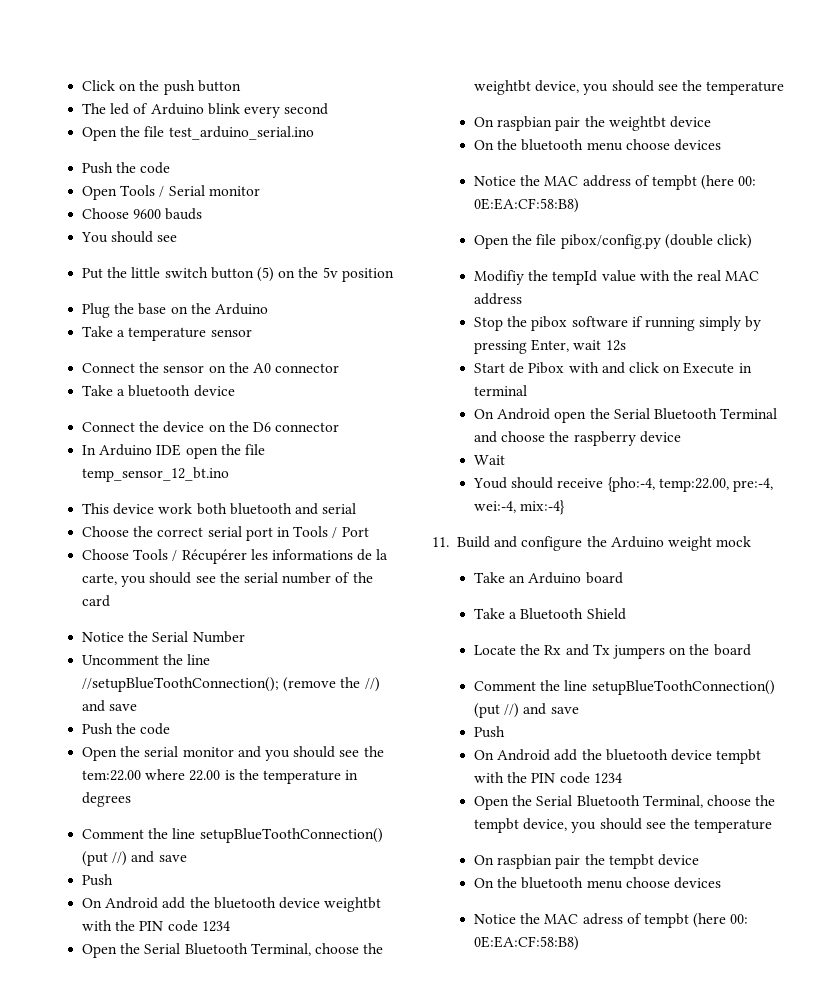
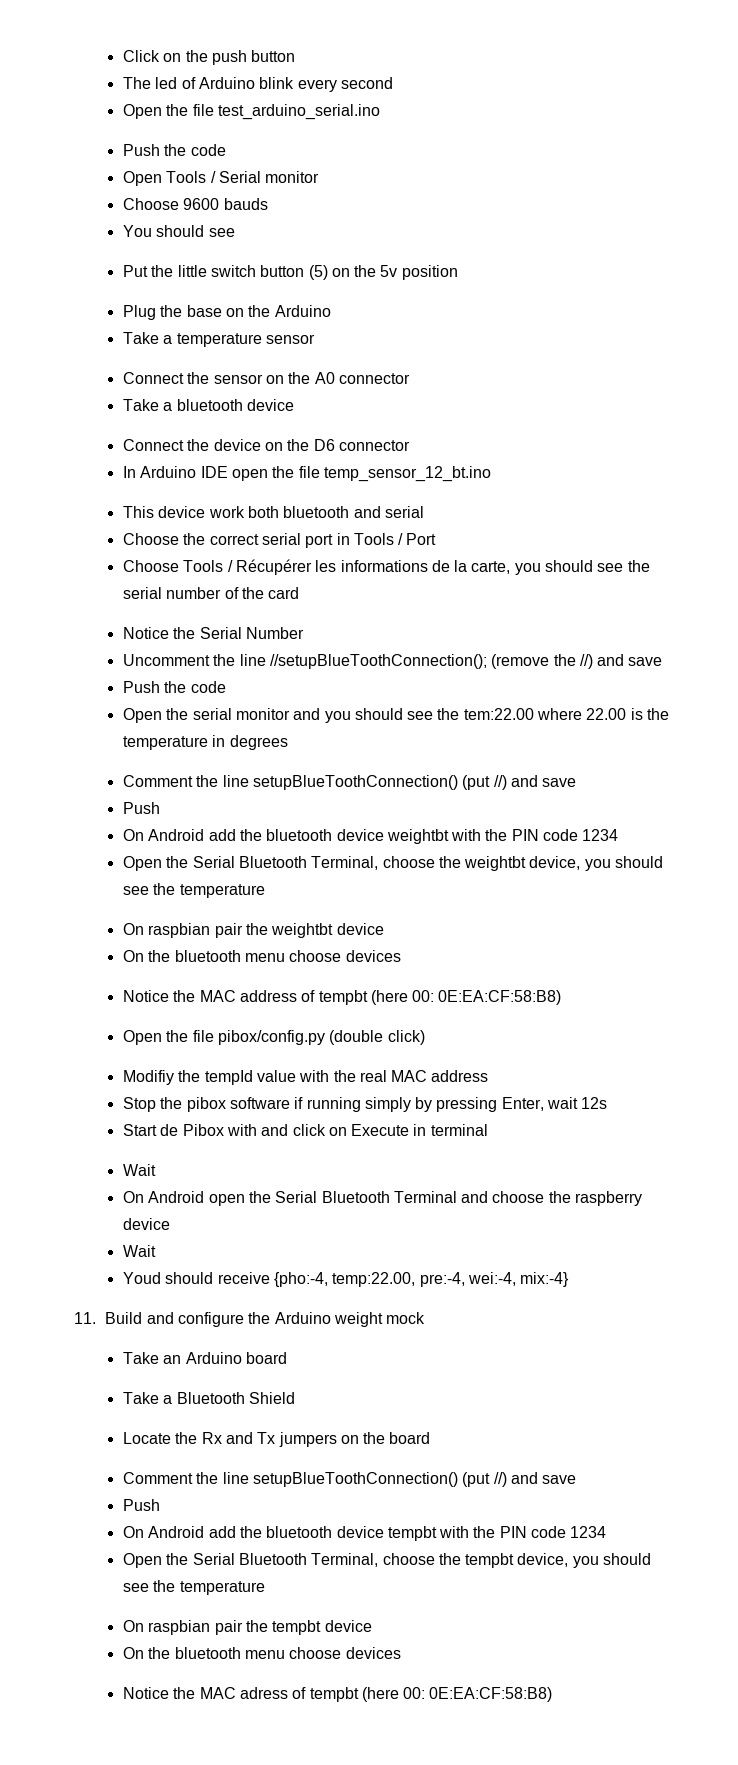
  Start de Pibox with and click on Execute in terminal
+ Wait

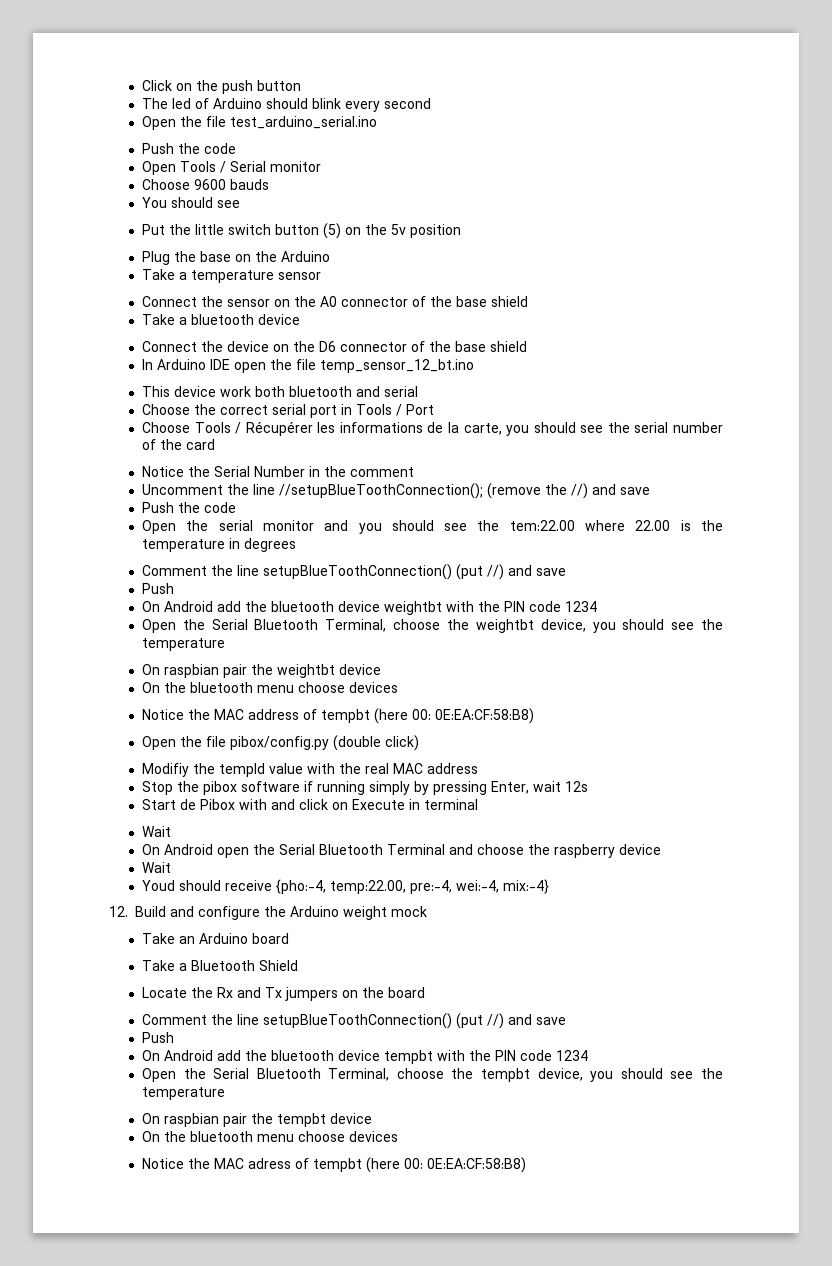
- The led of Arduino blink every second
+ The led of Arduino should blink every second
- Connect the sensor on the A0 connector
+ Connect the sensor on the A0 connector of the base shield
- Connect the device on the D6 connector
+ Connect the device on the D6 connector of the base shield
- Notice the Serial Number
+ Notice the Serial Number in the comment
- 11. Build and configure the Arduino weight mock
+ 12. Build and configure the Arduino weight mock

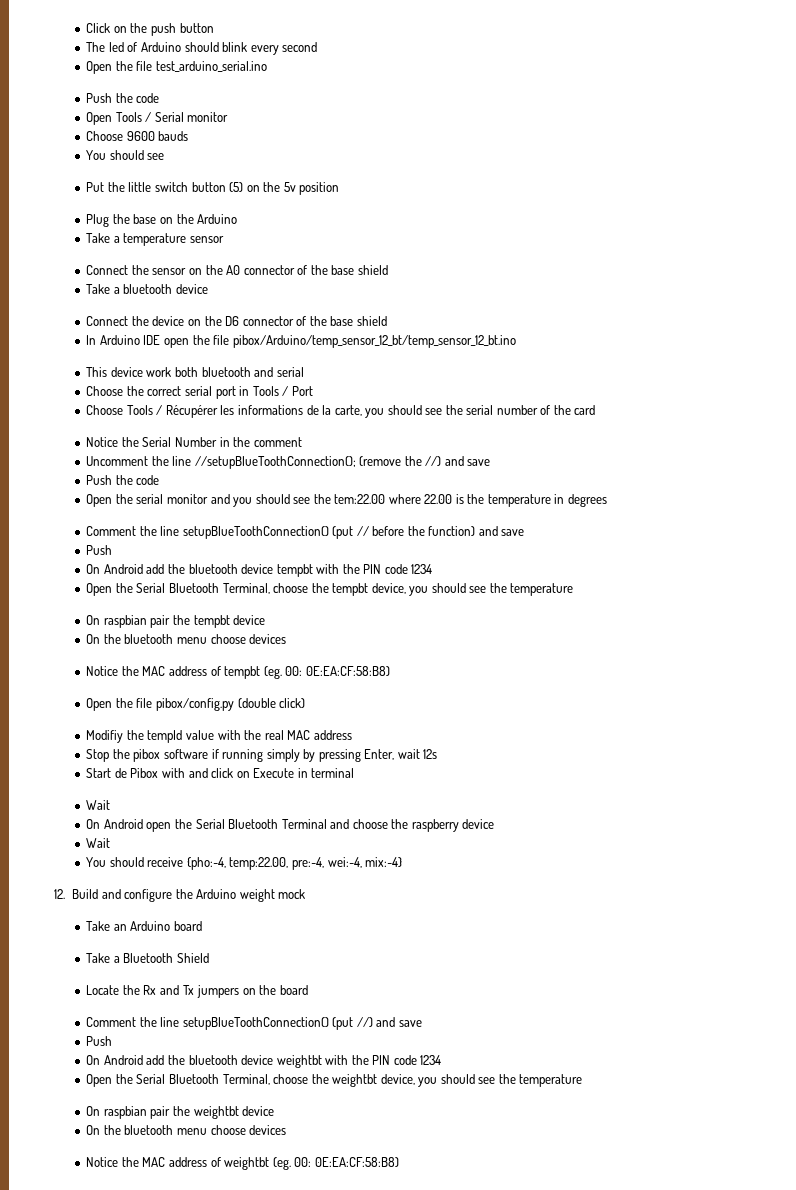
- In Arduino IDE open the file temp_sensor_12_bt.ino
+ In Arduino IDE open the file pibox/Arduino/temp_sensor_12_bt/temp_sensor_12_bt.ino
  Open the serial monitor and you should see the tem:22.00 where 22.00 is the temperature in degrees
- Comment the line setupBlueToothConnection() (put //) and save
+ Comment the line setupBlueToothConnection() (put // before the function) and save
  Push
- On Android add the bluetooth device weightbt with the PIN code 1234
+ On Android add the bluetooth device tempbt with the PIN code 1234
- Open the Serial Bluetooth Terminal, choose the weightbt device, you should see the temperature
+ Open the Serial Bluetooth Terminal, choose the tempbt device, you should see the temperature
- On raspbian pair the weightbt device
+ On raspbian pair the tempbt device
- Notice the MAC address of tempbt (here 00: 0E:EA:CF:58:B8)
+ Notice the MAC address of tempbt (eg. 00: 0E:EA:CF:58:B8)
- Youd should receive {pho:-4, temp:22.00, pre:-4, wei:-4, mix:-4}
+ You should receive {pho:-4, temp:22.00, pre:-4, wei:-4, mix:-4}
- On Android add the bluetooth device tempbt with the PIN code 1234
+ On Android add the bluetooth device weightbt with the PIN code 1234
- Open the Serial Bluetooth Terminal, choose the tempbt device, you should see the temperature
+ Open the Serial Bluetooth Terminal, choose the weightbt device, you should see the temperature
- On raspbian pair the tempbt device
+ On raspbian pair the weightbt device
- Notice the MAC adress of tempbt (here 00: 0E:EA:CF:58:B8)
+ Notice the MAC address of weightbt (eg. 00: 0E:EA:CF:58:B8)

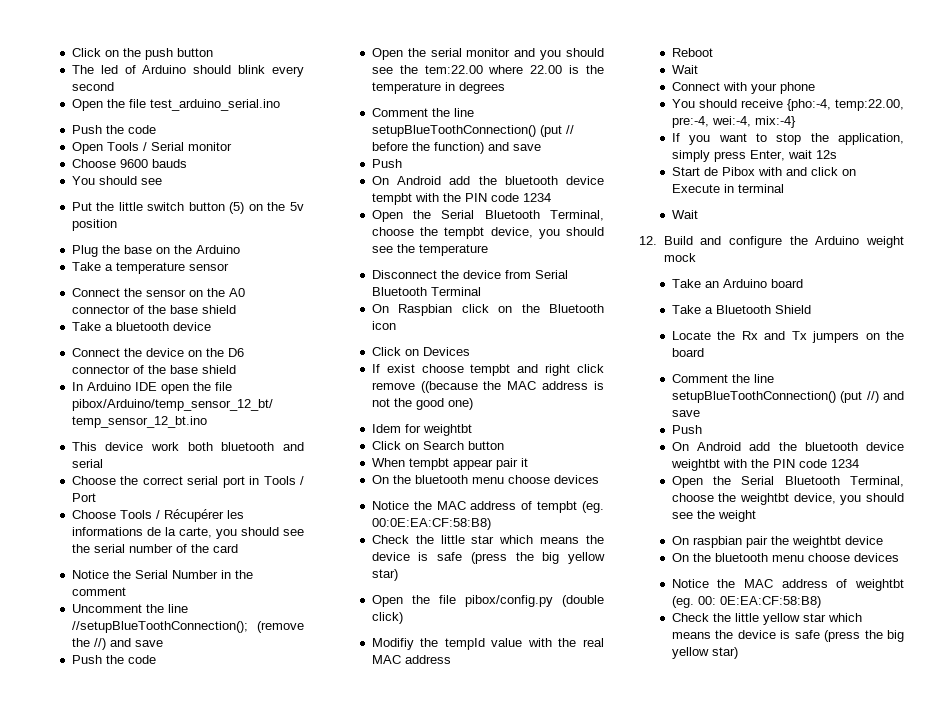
- On raspbian pair the tempbt device
+ Disconnect the device from Serial Bluetooth Terminal
+ On Raspbian click on the Bluetooth icon
+ Click on Devices
+ If exist choose tempbt and right click remove ((because the MAC address is not the good one)
+ Idem for weightbt
+ Click on Search button
+ When tempbt appear pair it
- Notice the MAC address of tempbt (eg. 00: 0E:EA:CF:58:B8)
+ Notice the MAC address of tempbt (eg. 00:0E:EA:CF:58:B8)
+ Check the little star which means the device is safe (press the big yellow star)
- Stop the pibox software if running simply by pressing Enter, wait 12s
+ Reboot
+ Wait
+ Connect with your phone
+ You should receive {pho:-4, temp:22.00, pre:-4, wei:-4, mix:-4}
+ If you want to stop the application, simply press Enter, wait 12s
- On Android open the Serial Bluetooth Terminal and choose the raspberry device
- Wait
- You should receive {pho:-4, temp:22.00, pre:-4, wei:-4, mix:-4}
- Open the Serial Bluetooth Terminal, choose the weightbt device, you should see the temperature
+ Open the Serial Bluetooth Terminal, choose the weightbt device, you should see the weight
+ Check the little yellow star which means the device is safe (press the big yellow star)

